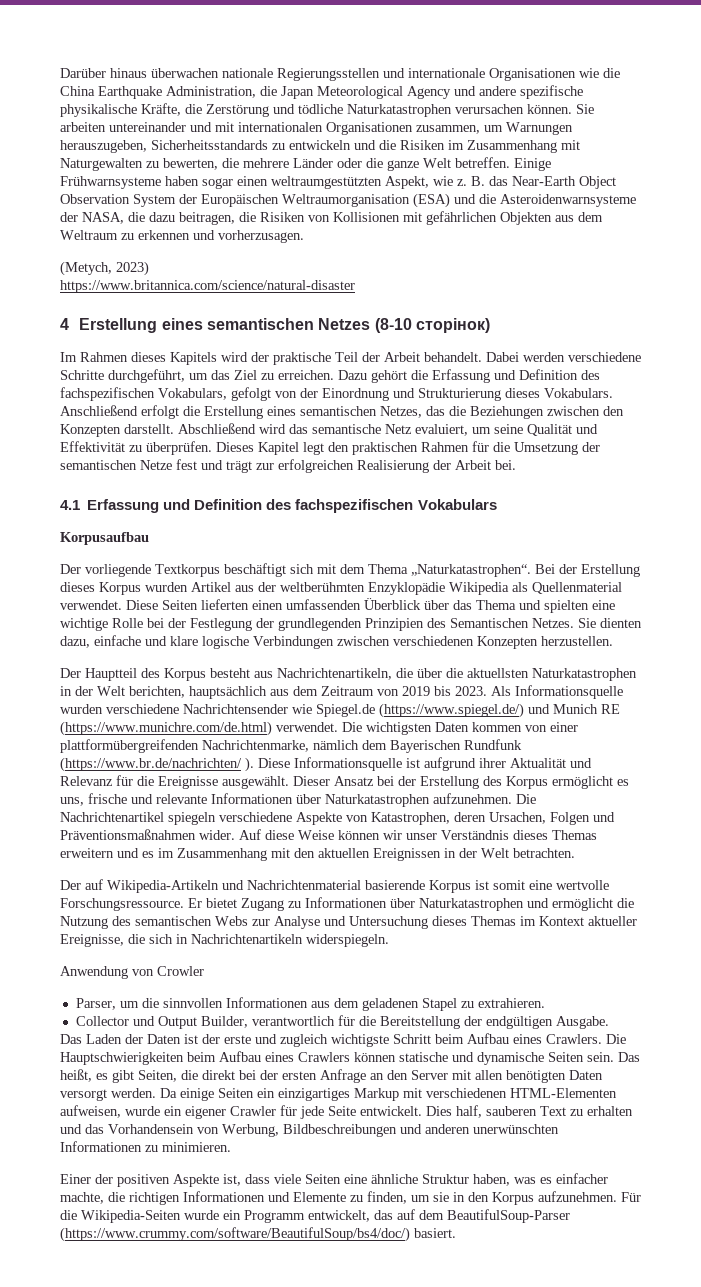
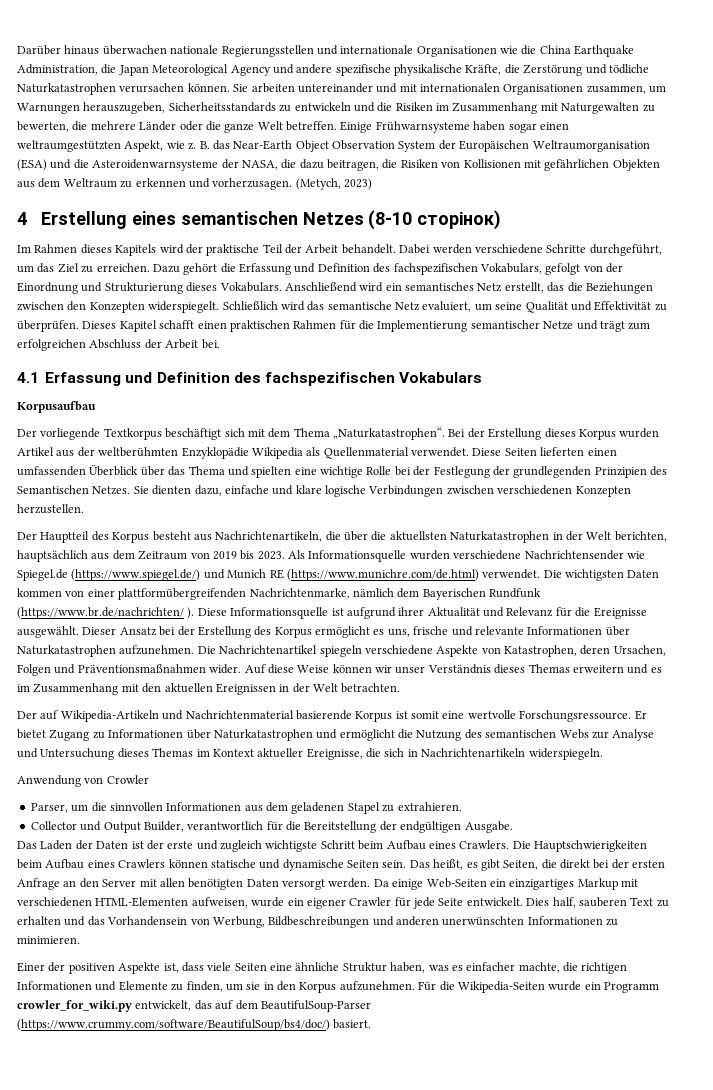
- B. das Near-Earth Object Observation System der Europäischen Weltraumorganisation (ESA) und die Asteroidenwarnsysteme der NASA, die dazu beitragen, die Risiken von Kollisionen mit gefährlichen Objekten aus dem Weltraum zu erkennen und vorherzusagen.
- (Metych, 2023)
+ B. das Near-Earth Object Observation System der Europäischen Weltraumorganisation (ESA) und die Asteroidenwarnsysteme der NASA, die dazu beitragen, die Risiken von Kollisionen mit gefährlichen Objekten aus dem Weltraum zu erkennen und vorherzusagen. (Metych, 2023)
- https://www.britannica.com/science/natural-disaster
- Anschließend erfolgt die Erstellung eines semantischen Netzes, das die Beziehungen zwischen den Konzepten darstellt. Abschließend wird das semantische Netz evaluiert, um seine Qualität und Effektivität zu überprüfen.
+ Anschließend wird ein semantisches Netz erstellt, das die Beziehungen zwischen den Konzepten widerspiegelt. Schließlich wird das semantische Netz evaluiert, um seine Qualität und Effektivität zu überprüfen.
- Dieses Kapitel legt den praktischen Rahmen für die Umsetzung der semantischen Netze fest und trägt zur erfolgreichen Realisierung der Arbeit bei.
+ Dieses Kapitel schafft einen praktischen Rahmen für die Implementierung semantischer Netze und trägt zum erfolgreichen Abschluss der Arbeit bei.
- Da einige Seiten ein einzigartiges Markup mit verschiedenen HTML-Elementen aufweisen, wurde ein eigener Crawler für jede Seite entwickelt.
+ Da einige Web-Seiten ein einzigartiges Markup mit verschiedenen HTML-Elementen aufweisen, wurde ein eigener Crawler für jede Seite entwickelt.
- Für die Wikipedia-Seiten wurde ein Programm entwickelt, das auf dem BeautifulSoup-Parser (https://www.crummy.com/software/BeautifulSoup/bs4/doc/) basiert.
+ Für die Wikipedia-Seiten wurde ein Programm crowler_for_wiki.py entwickelt, das auf dem BeautifulSoup-Parser (https://www.crummy.com/software/BeautifulSoup/bs4/doc/) basiert.

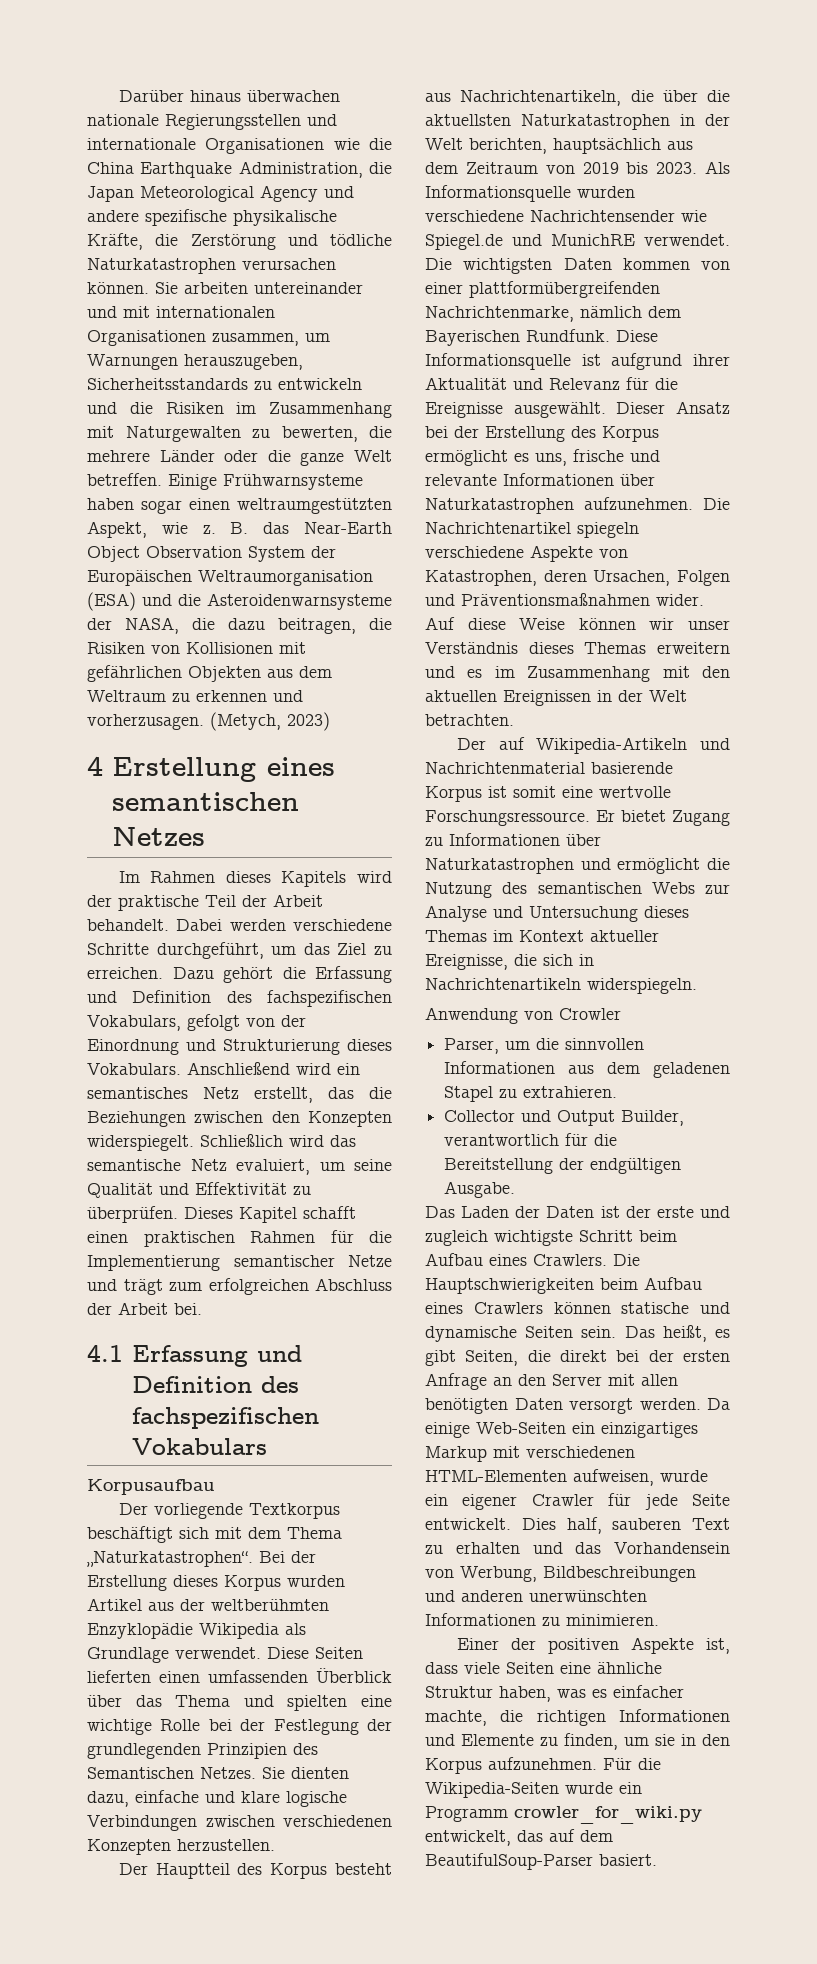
- 4 Erstellung eines semantischen Netzes (8-10 сторінок)
+ 4 Erstellung eines semantischen Netzes
- Bei der Erstellung dieses Korpus wurden Artikel aus der weltberühmten Enzyklopädie Wikipedia als Quellenmaterial verwendet.
+ Bei der Erstellung dieses Korpus wurden Artikel aus der weltberühmten Enzyklopädie Wikipedia als Grundlage verwendet.
- Als Informationsquelle wurden verschiedene Nachrichtensender wie Spiegel.de (https://www.spiegel.de/) und Munich RE (https://www.munichre.com/de.html) verwendet.
+ Als Informationsquelle wurden verschiedene Nachrichtensender wie Spiegel.de und MunichRE verwendet.
- Die wichtigsten Daten kommen von einer plattformübergreifenden Nachrichtenmarke, nämlich dem Bayerischen Rundfunk (https://www.br.de/nachrichten/ ).
+ Die wichtigsten Daten kommen von einer plattformübergreifenden Nachrichtenmarke, nämlich dem Bayerischen Rundfunk.
- Für die Wikipedia-Seiten wurde ein Programm crowler_for_wiki.py entwickelt, das auf dem BeautifulSoup-Parser (https://www.crummy.com/software/BeautifulSoup/bs4/doc/) basiert.
+ Für die Wikipedia-Seiten wurde ein Programm crowler_for_wiki.py entwickelt, das auf dem BeautifulSoup-Parser basiert.

